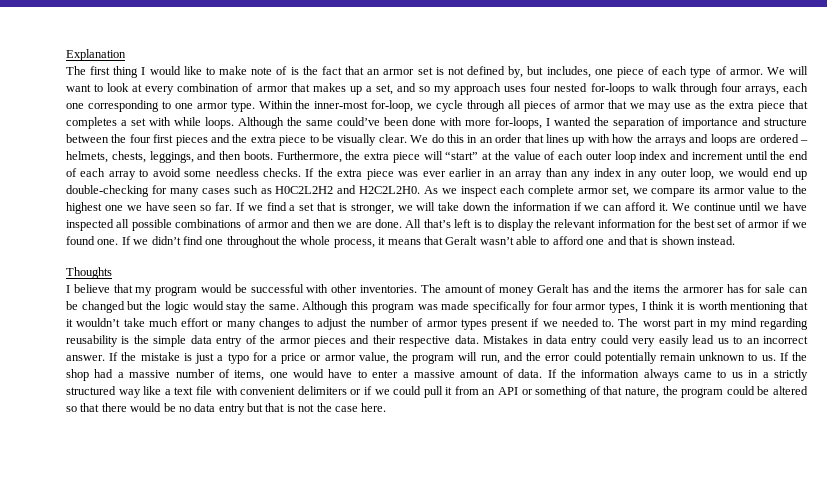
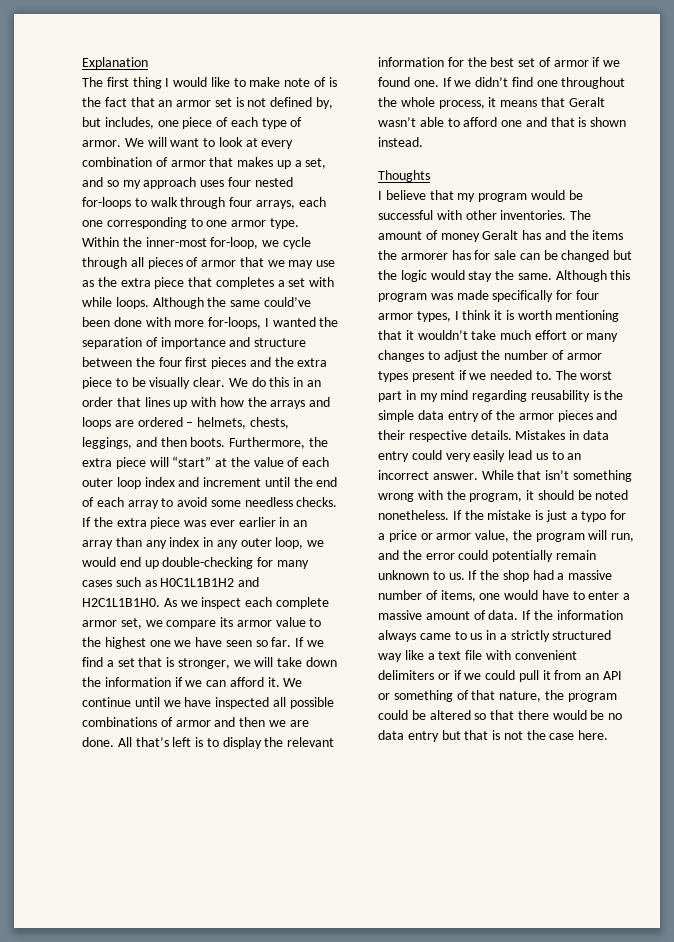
- If the extra piece was ever earlier in an array than any index in any outer loop, we would end up double-checking for many cases such as H0C2L2H2 and H2C2L2H0.
+ If the extra piece was ever earlier in an array than any index in any outer loop, we would end up double-checking for many cases such as H0C1L1B1H2 and H2C1L1B1H0.
- The worst part in my mind regarding reusability is the simple data entry of the armor pieces and their respective data.
+ The worst part in my mind regarding reusability is the simple data entry of the armor pieces and their respective details.
+ While that isn’t something wrong with the program, it should be noted nonetheless.

